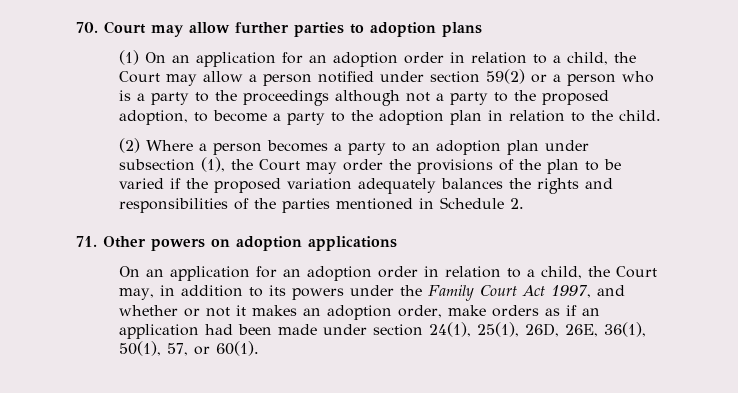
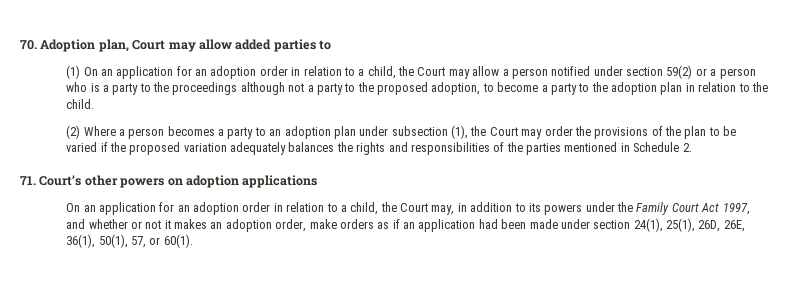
- 70. Court may allow further parties to adoption plans
+ 70. Adoption plan, Court may allow added parties to
- 71. Other powers on adoption applications
+ 71. Court’s other powers on adoption applications

